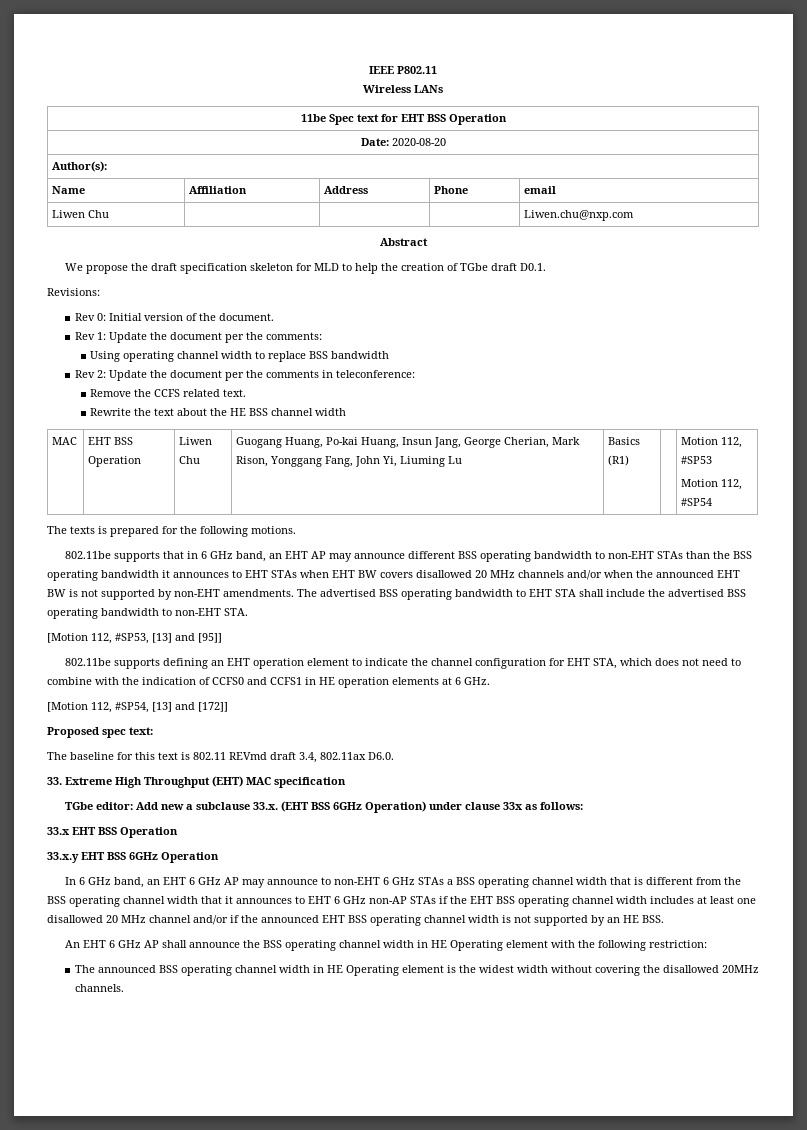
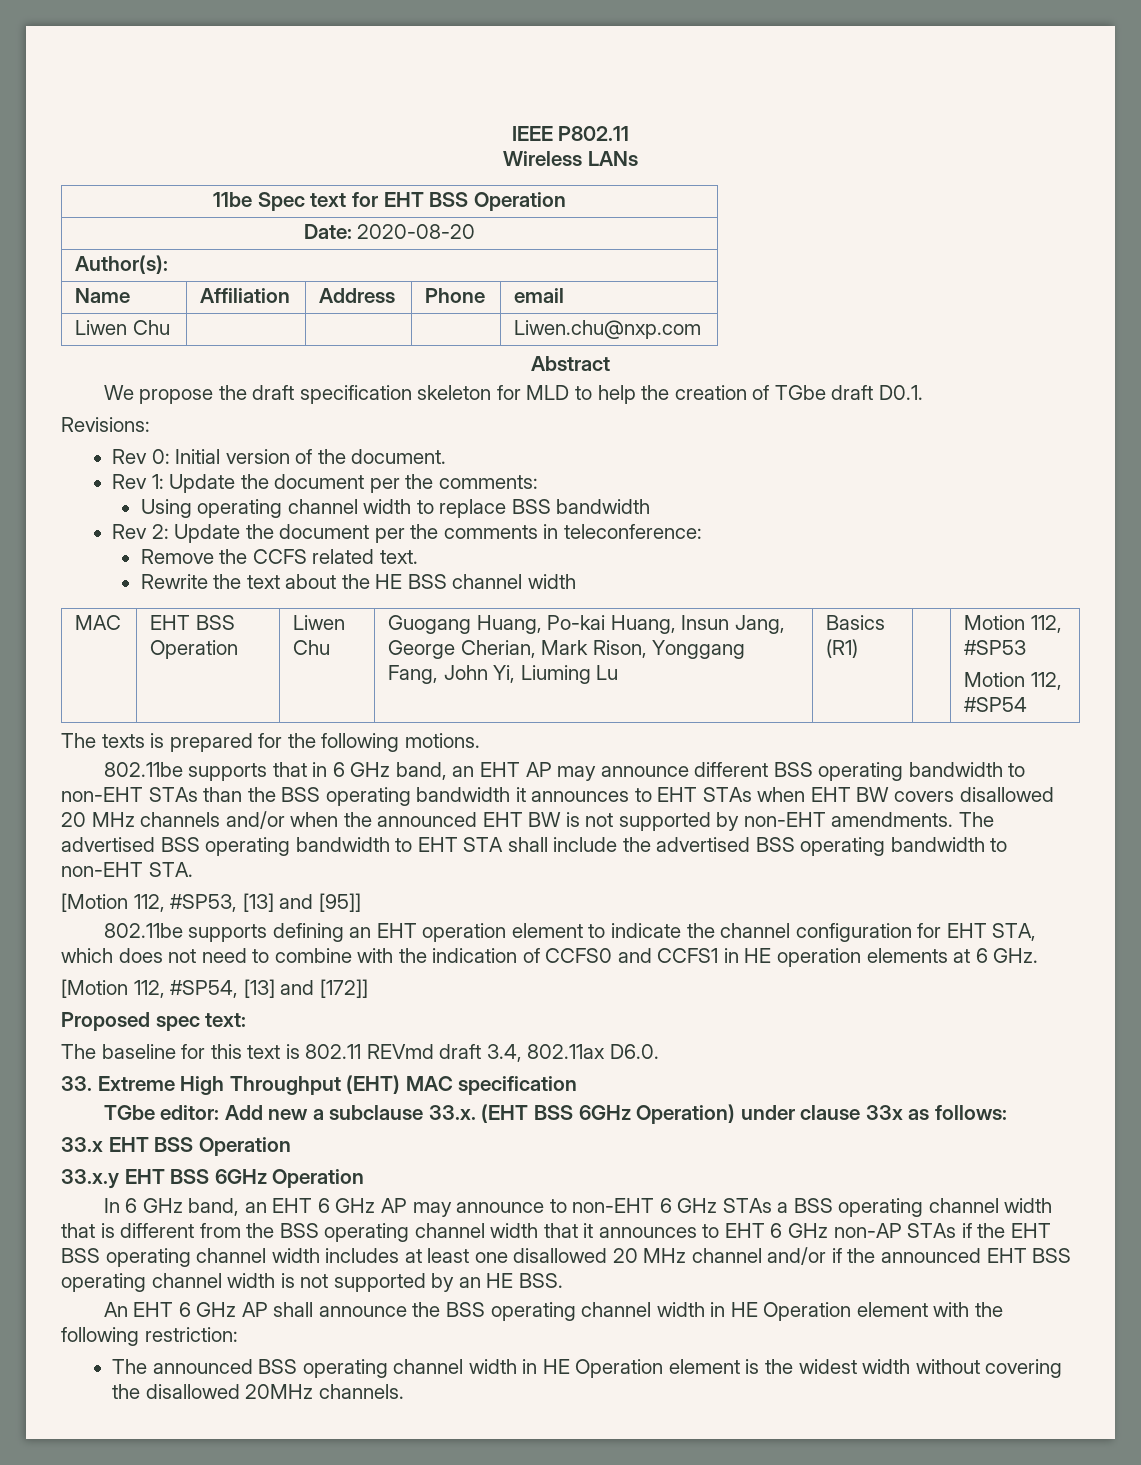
- An EHT 6 GHz AP shall announce the BSS operating channel width in HE Operating element with the following restriction:
+ An EHT 6 GHz AP shall announce the BSS operating channel width in HE Operation element with the following restriction:
- The announced BSS operating channel width in HE Operating element is the widest width without covering the disallowed 20MHz channels.
+ The announced BSS operating channel width in HE Operation element is the widest width without covering the disallowed 20MHz channels.

